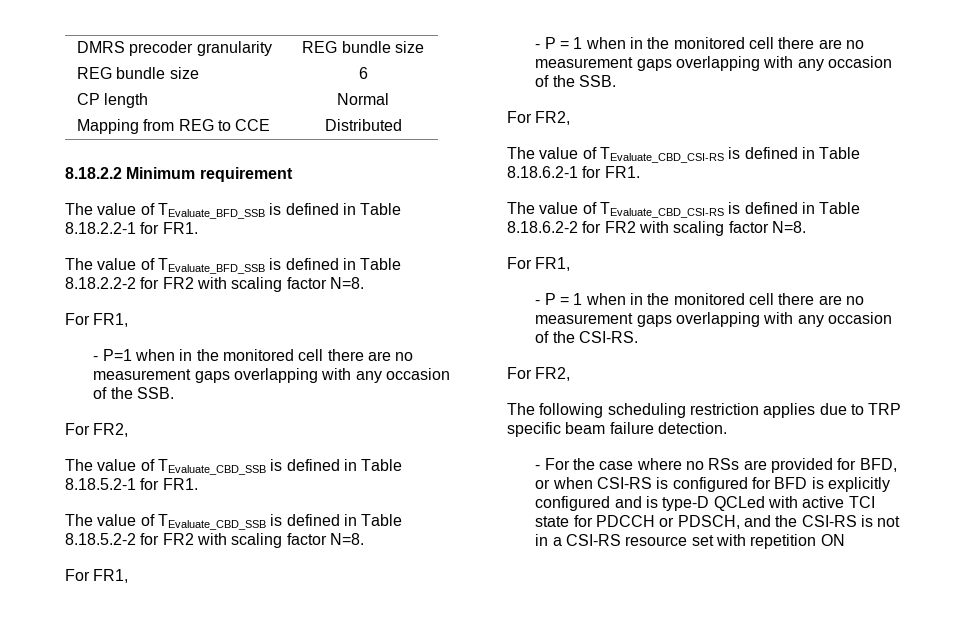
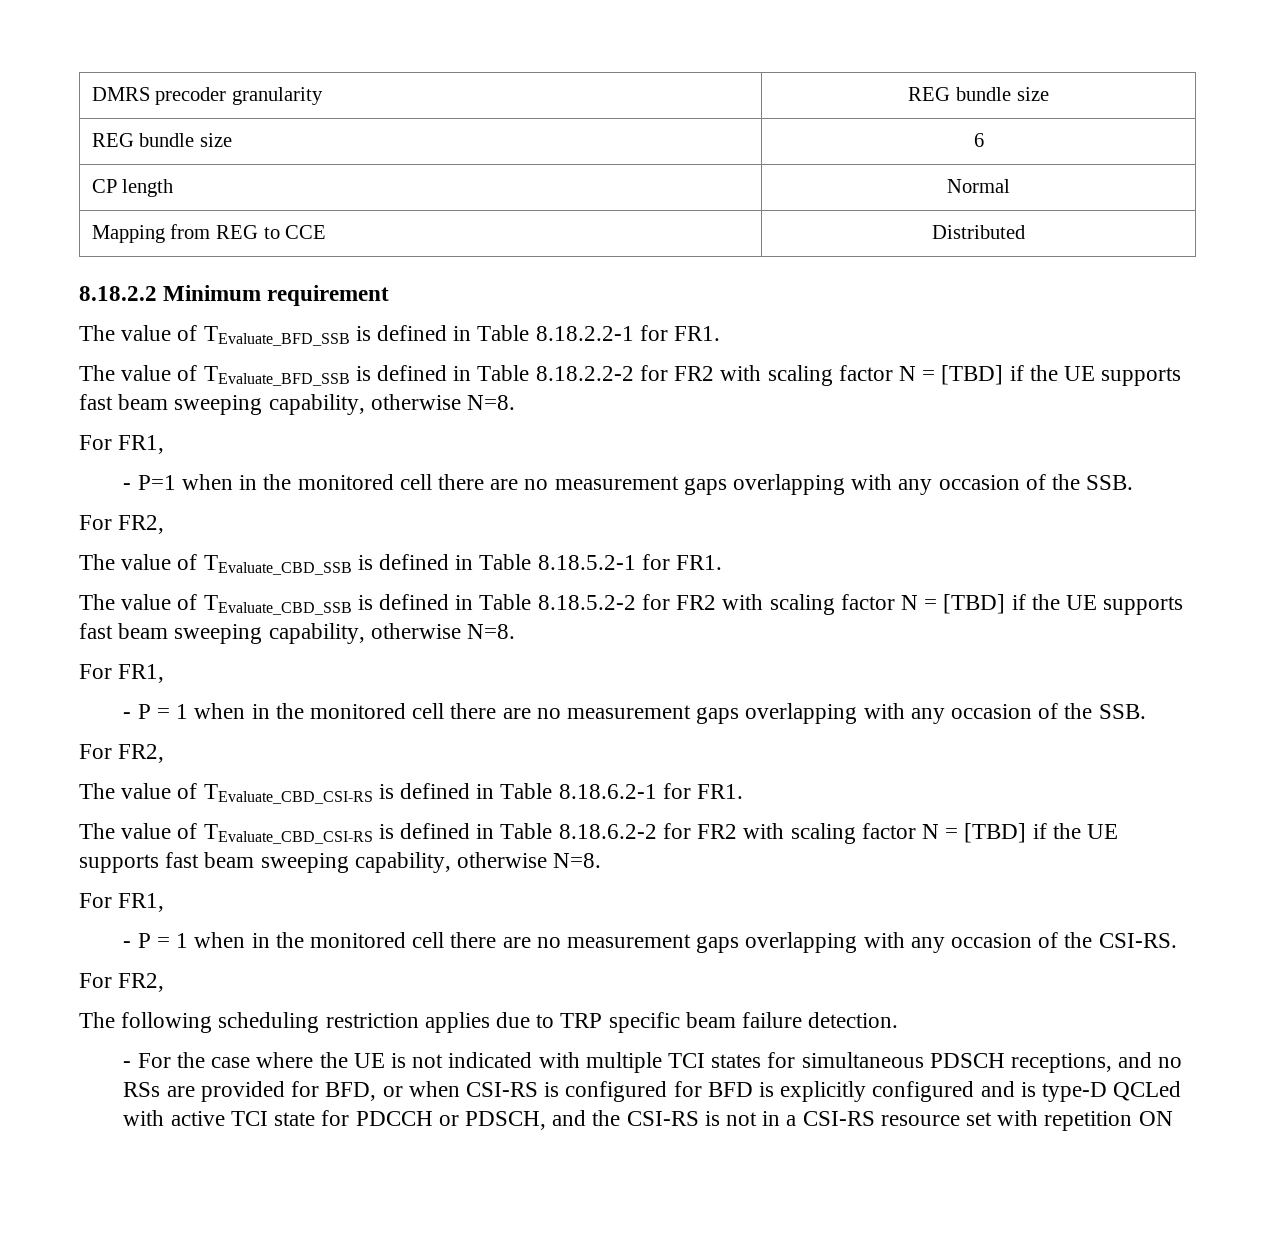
- The value of TEvaluate_BFD_SSB is defined in Table 8.18.2.2-2 for FR2 with scaling factor N=8.
+ The value of TEvaluate_BFD_SSB is defined in Table 8.18.2.2-2 for FR2 with scaling factor N = [TBD] if the UE supports fast beam sweeping capability, otherwise N=8.
- The value of TEvaluate_CBD_SSB is defined in Table 8.18.5.2-2 for FR2 with scaling factor N=8.
+ The value of TEvaluate_CBD_SSB is defined in Table 8.18.5.2-2 for FR2 with scaling factor N = [TBD] if the UE supports fast beam sweeping capability, otherwise N=8.
- The value of TEvaluate_CBD_CSI-RS is defined in Table 8.18.6.2-2 for FR2 with scaling factor N=8.
+ The value of TEvaluate_CBD_CSI-RS is defined in Table 8.18.6.2-2 for FR2 with scaling factor N = [TBD] if the UE supports fast beam sweeping capability, otherwise N=8.
- - For the case where no RSs are provided for BFD, or when CSI-RS is configured for BFD is explicitly configured and is type-D QCLed with active TCI state for PDCCH or PDSCH, and the CSI-RS is not in a CSI-RS resource set with repetition ON
+ - For the case where the UE is not indicated with multiple TCI states for simultaneous PDSCH receptions, and no RSs are provided for BFD, or when CSI-RS is configured for BFD is explicitly configured and is type-D QCLed with active TCI state for PDCCH or PDSCH, and the CSI-RS is not in a CSI-RS resource set with repetition ON

